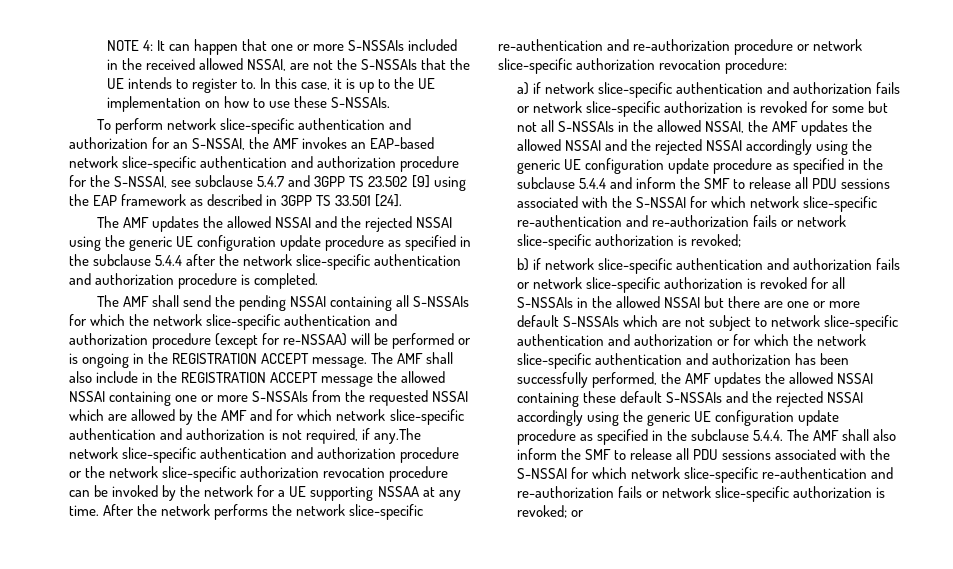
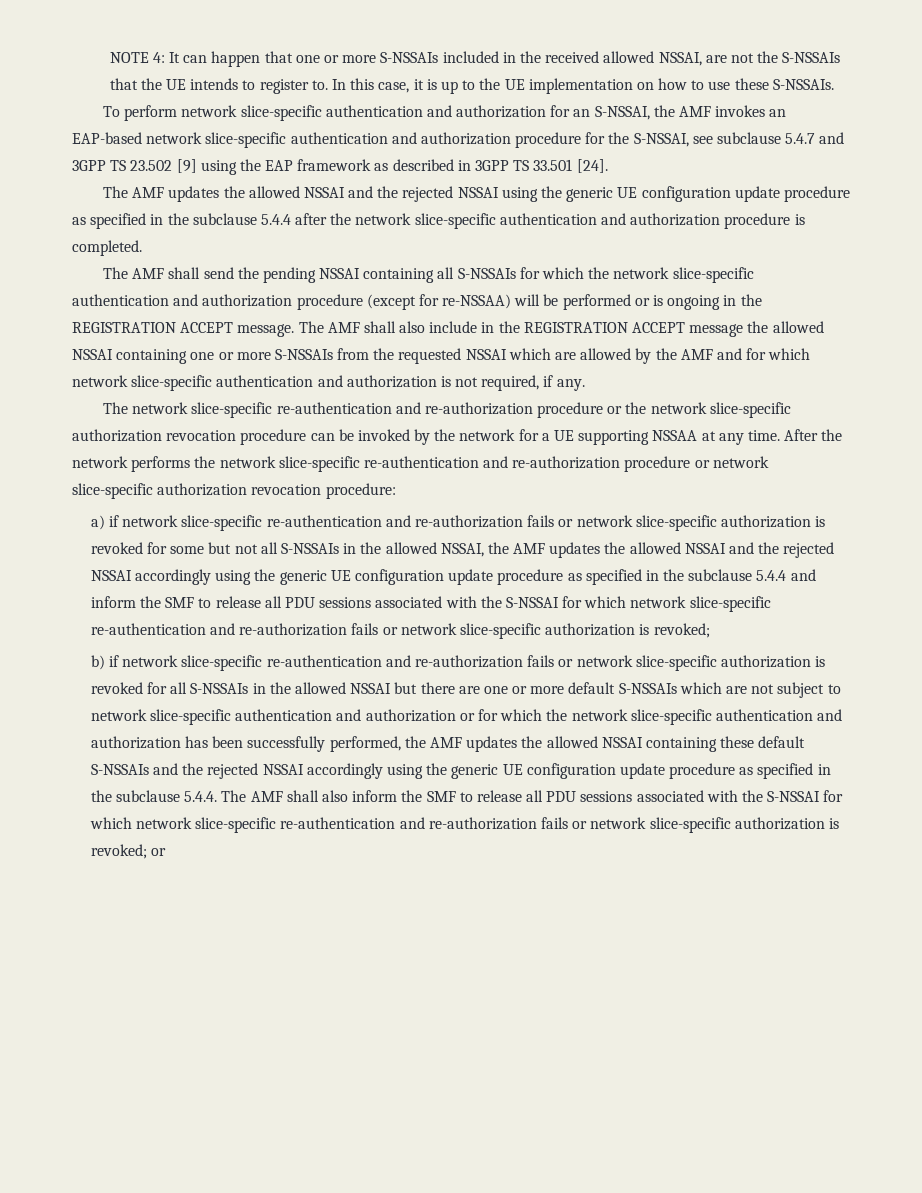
- The AMF shall also include in the REGISTRATION ACCEPT message the allowed NSSAI containing one or more S-NSSAIs from the requested NSSAI which are allowed by the AMF and for which network slice-specific authentication and authorization is not required, if any.The network slice-specific authentication and authorization procedure or the network slice-specific authorization revocation procedure can be invoked by the network for a UE supporting NSSAA at any time.
+ The AMF shall also include in the REGISTRATION ACCEPT message the allowed NSSAI containing one or more S-NSSAIs from the requested NSSAI which are allowed by the AMF and for which network slice-specific authentication and authorization is not required, if any.
+ The network slice-specific re-authentication and re-authorization procedure or the network slice-specific authorization revocation procedure can be invoked by the network for a UE supporting NSSAA at any time.
- a) if network slice-specific authentication and authorization fails or network slice-specific authorization is revoked for some but not all S-NSSAIs in the allowed NSSAI, the AMF updates the allowed NSSAI and the rejected NSSAI accordingly using the generic UE configuration update procedure as specified in the subclause 5.4.4 and inform the SMF to release all PDU sessions associated with the S-NSSAI for which network slice-specific re-authentication and re-authorization fails or network slice-specific authorization is revoked;
+ a) if network slice-specific re-authentication and re-authorization fails or network slice-specific authorization is revoked for some but not all S-NSSAIs in the allowed NSSAI, the AMF updates the allowed NSSAI and the rejected NSSAI accordingly using the generic UE configuration update procedure as specified in the subclause 5.4.4 and inform the SMF to release all PDU sessions associated with the S-NSSAI for which network slice-specific re-authentication and re-authorization fails or network slice-specific authorization is revoked;
- b) if network slice-specific authentication and authorization fails or network slice-specific authorization is revoked for all S-NSSAIs in the allowed NSSAI but there are one or more default S-NSSAIs which are not subject to network slice-specific authentication and authorization or for which the network slice-specific authentication and authorization has been successfully performed, the AMF updates the allowed NSSAI containing these default S-NSSAIs and the rejected NSSAI accordingly using the generic UE configuration update procedure as specified in the subclause 5.4.4. The AMF shall also inform the SMF to release all PDU sessions associated with the S-NSSAI for which network slice-specific re-authentication and re-authorization fails or network slice-specific authorization is revoked;
+ b) if network slice-specific re-authentication and re-authorization fails or network slice-specific authorization is revoked for all S-NSSAIs in the allowed NSSAI but there are one or more default S-NSSAIs which are not subject to network slice-specific authentication and authorization or for which the network slice-specific authentication and authorization has been successfully performed, the AMF updates the allowed NSSAI containing these default S-NSSAIs and the rejected NSSAI accordingly using the generic UE configuration update procedure as specified in the subclause 5.4.4. The AMF shall also inform the SMF to release all PDU sessions associated with the S-NSSAI for which network slice-specific re-authentication and re-authorization fails or network slice-specific authorization is revoked;

